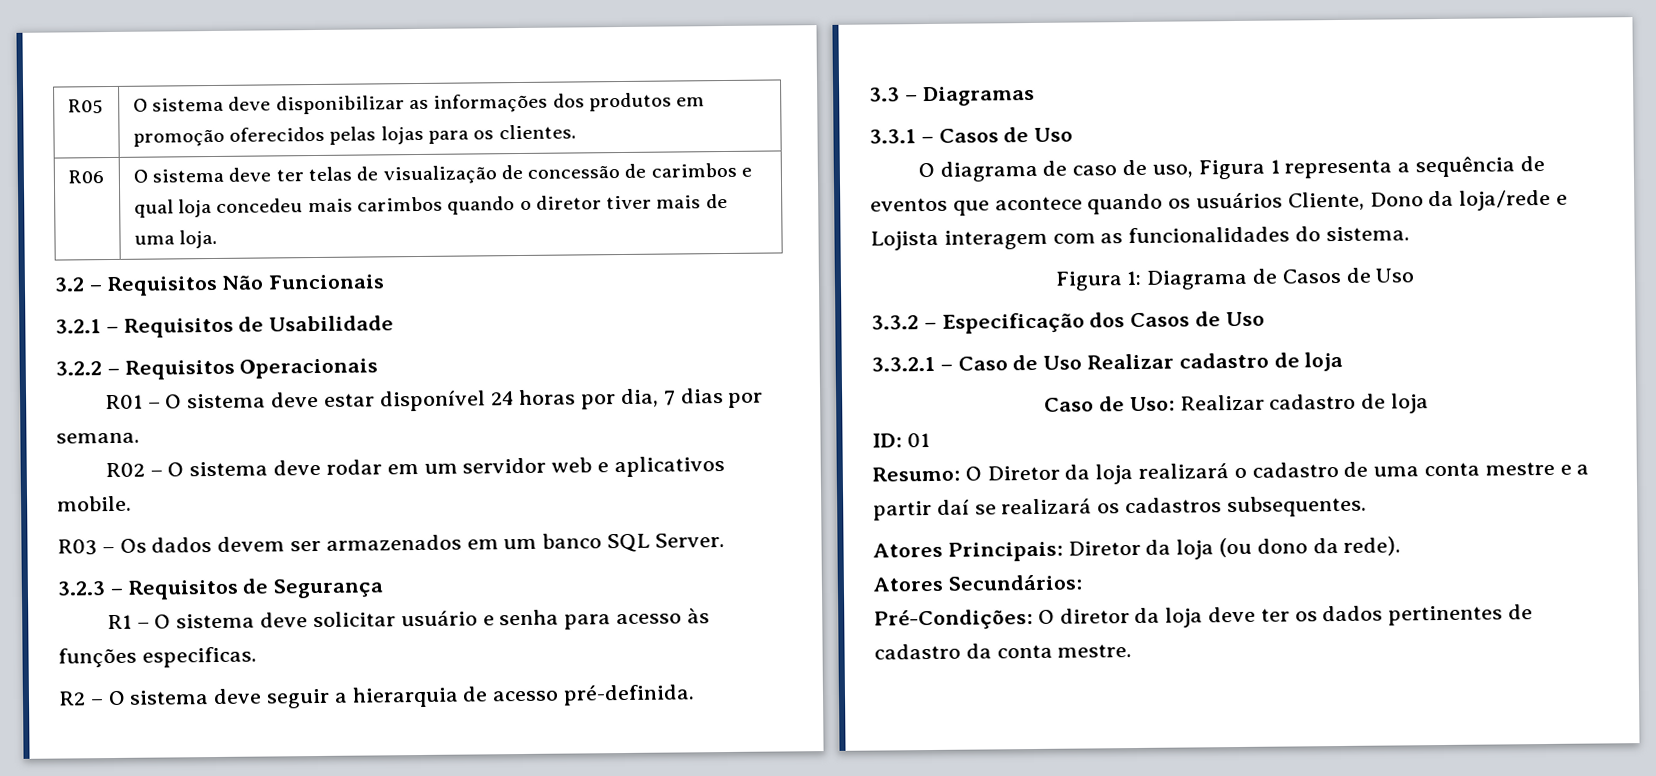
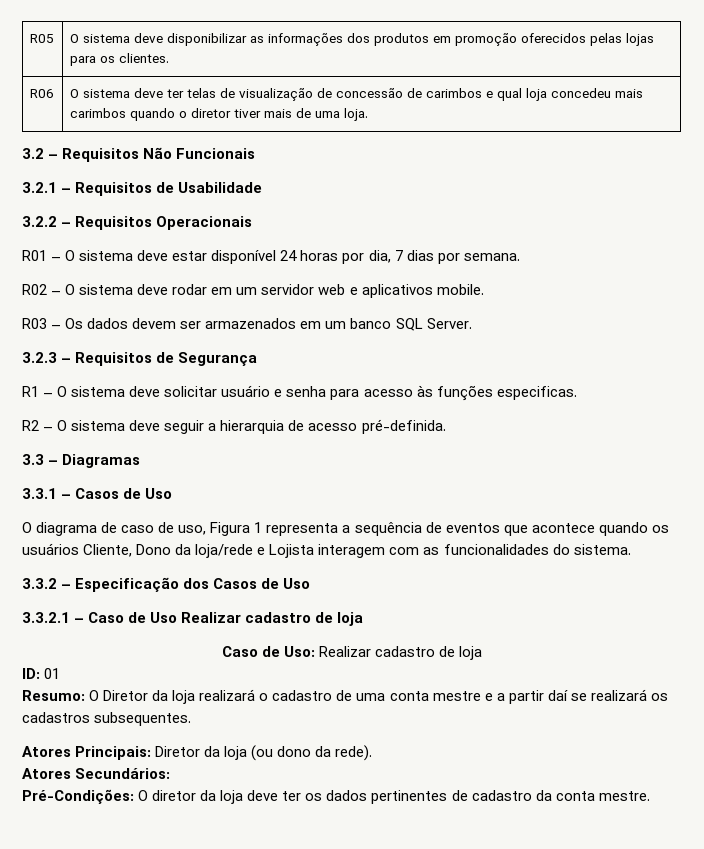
- Figura 1: Diagrama de Casos de Uso

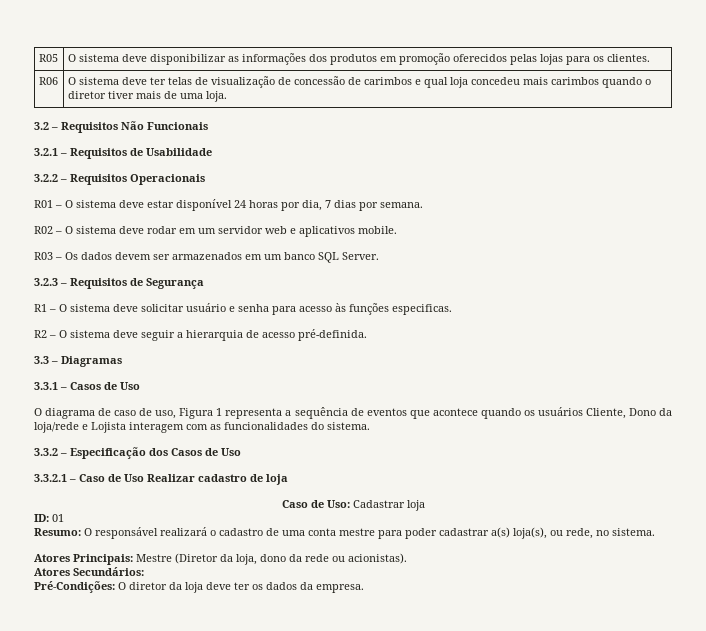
- Caso de Uso: Realizar cadastro de loja
+ Caso de Uso: Cadastrar loja
- Resumo: O Diretor da loja realizará o cadastro de uma conta mestre e a partir daí se realizará os cadastros subsequentes.
- Atores Principais: Diretor da loja (ou dono da rede).
+ Resumo: O responsável realizará o cadastro de uma conta mestre para poder cadastrar a(s) loja(s), ou rede, no sistema.
+ Atores Principais: Mestre (Diretor da loja, dono da rede ou acionistas).
- Pré-Condições: O diretor da loja deve ter os dados pertinentes de cadastro da conta mestre.
+ Pré-Condições: O diretor da loja deve ter os dados da empresa.

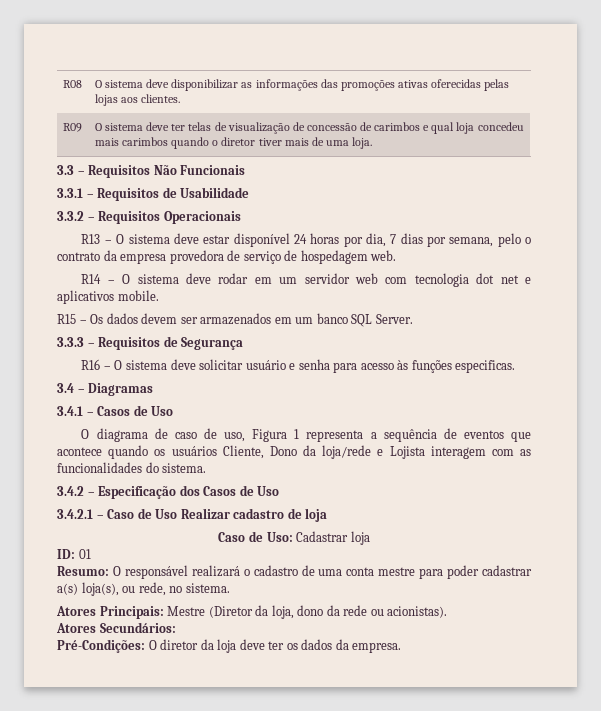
- R05 | O sistema deve disponibilizar as informações dos produtos em promoção oferecidos pelas lojas para os clientes.
+ R08 | O sistema deve disponibilizar as informações das promoções ativas oferecidas pelas lojas aos clientes.
- R06 | O sistema deve ter telas de visualização de concessão de carimbos e qual loja concedeu mais carimbos quando o diretor tiver mais de uma loja.
+ R09 | O sistema deve ter telas de visualização de concessão de carimbos e qual loja concedeu mais carimbos quando o diretor tiver mais de uma loja.
- 3.2 – Requisitos Não Funcionais
+ 3.3 – Requisitos Não Funcionais
- 3.2.1 – Requisitos de Usabilidade
+ 3.3.1 – Requisitos de Usabilidade
- 3.2.2 – Requisitos Operacionais
+ 3.3.2 – Requisitos Operacionais
- R01 – O sistema deve estar disponível 24 horas por dia, 7 dias por semana.
- R02 – O sistema deve rodar em um servidor web e aplicativos mobile.
+ R13 – O sistema deve estar disponível 24 horas por dia, 7 dias por semana, pelo o contrato da empresa provedora de serviço de hospedagem web.
+ R14 – O sistema deve rodar em um servidor web com tecnologia dot net e aplicativos mobile.
- R03 – Os dados devem ser armazenados em um banco SQL Server.
+ R15 – Os dados devem ser armazenados em um banco SQL Server.
- 3.2.3 – Requisitos de Segurança
+ 3.3.3 – Requisitos de Segurança
- R1 – O sistema deve solicitar usuário e senha para acesso às funções especificas.
+ R16 – O sistema deve solicitar usuário e senha para acesso às funções especificas.
- R2 – O sistema deve seguir a hierarquia de acesso pré-definida.
- 3.3 – Diagramas
+ 3.4 – Diagramas
- 3.3.1 – Casos de Uso
+ 3.4.1 – Casos de Uso
- 3.3.2 – Especificação dos Casos de Uso
+ 3.4.2 – Especificação dos Casos de Uso
- 3.3.2.1 – Caso de Uso Realizar cadastro de loja
+ 3.4.2.1 – Caso de Uso Realizar cadastro de loja

